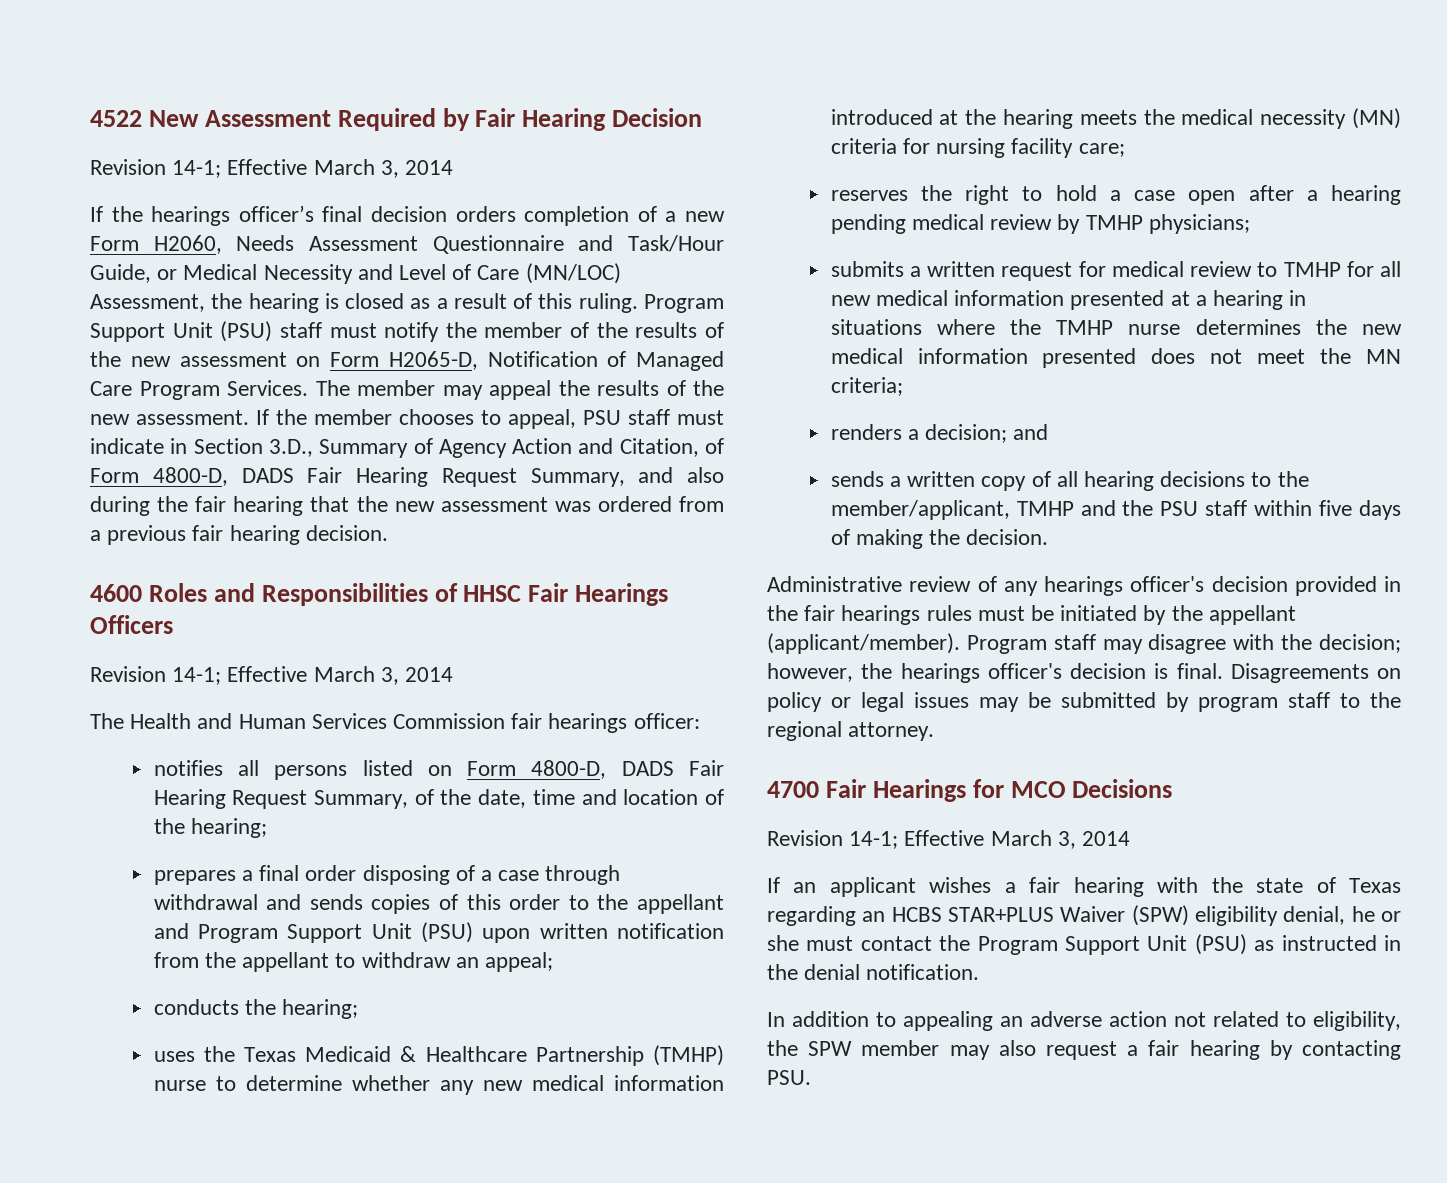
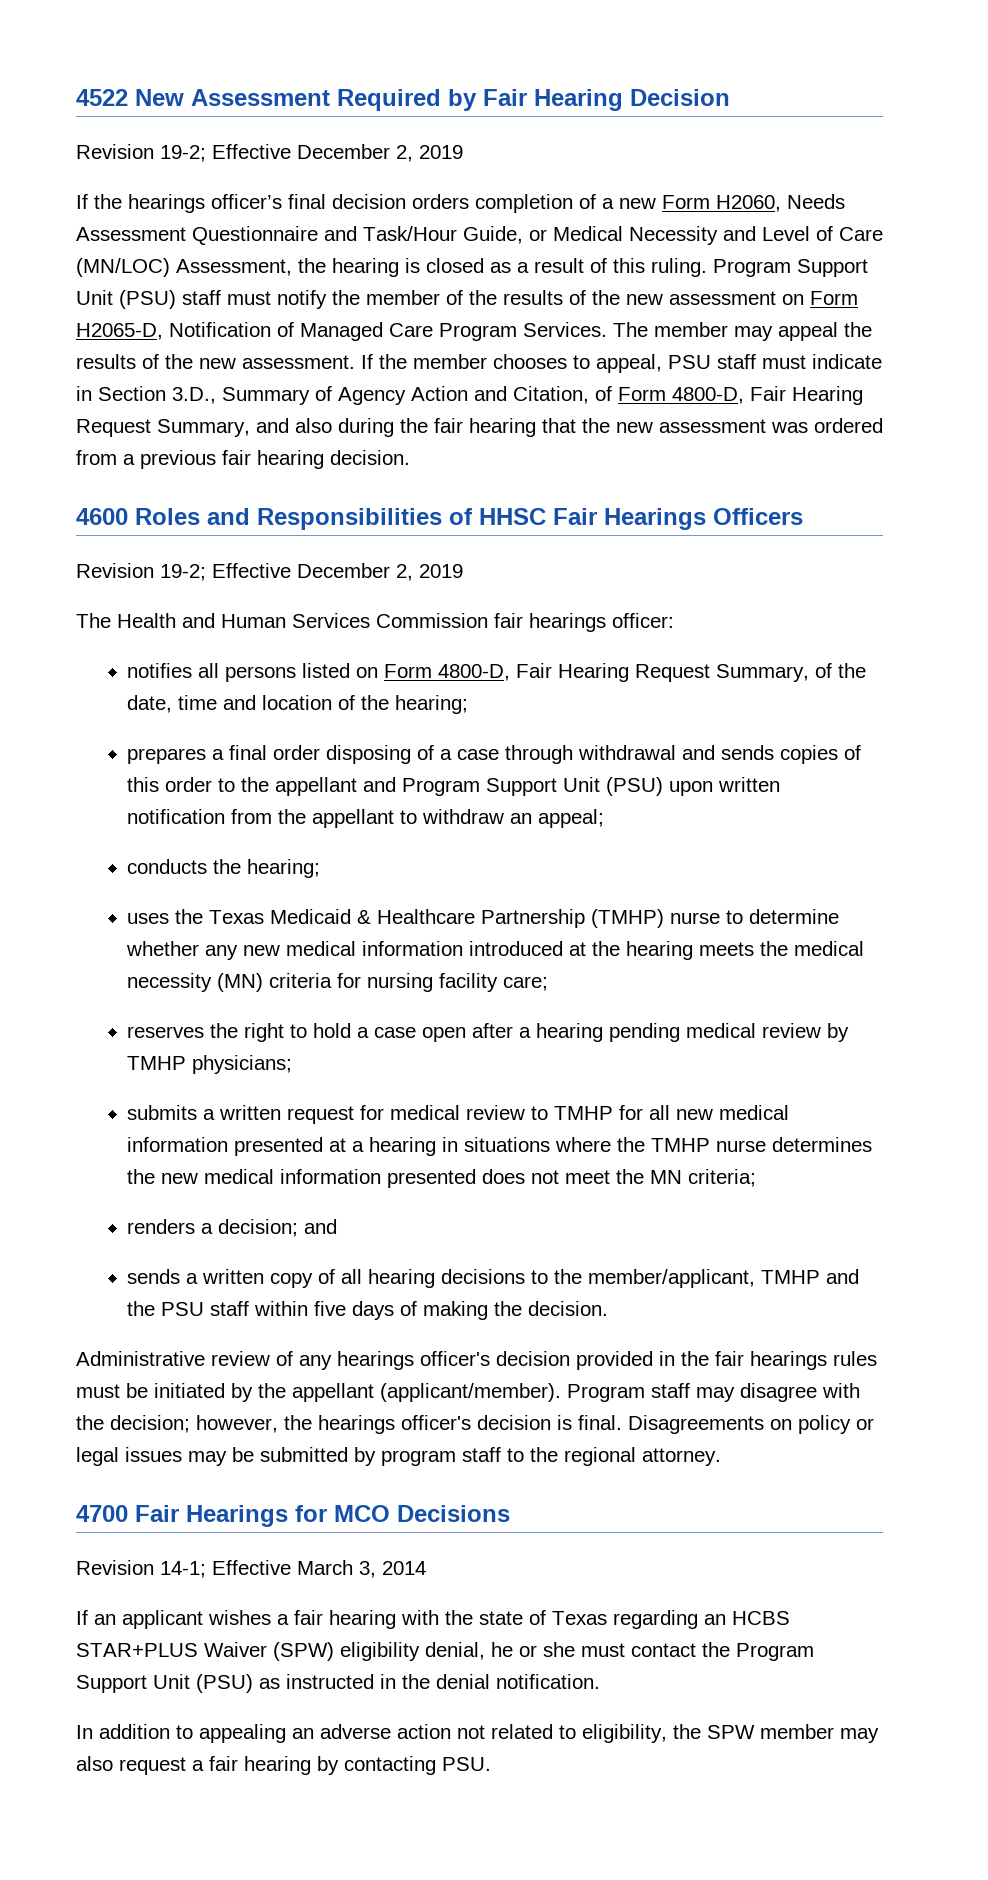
  4522 New Assessment Required by Fair Hearing Decision
- Revision 14-1; Effective March 3, 2014
+ Revision 19-2; Effective December 2, 2019
- If the member chooses to appeal, PSU staff must indicate in Section 3.D., Summary of Agency Action and Citation, of Form 4800-D, DADS Fair Hearing Request Summary, and also during the fair hearing that the new assessment was ordered from a previous fair hearing decision.
+ If the member chooses to appeal, PSU staff must indicate in Section 3.D., Summary of Agency Action and Citation, of Form 4800-D, Fair Hearing Request Summary, and also during the fair hearing that the new assessment was ordered from a previous fair hearing decision.
  4600 Roles and Responsibilities of HHSC Fair Hearings Officers
- Revision 14-1; Effective March 3, 2014
+ Revision 19-2; Effective December 2, 2019
- notifies all persons listed on Form 4800-D, DADS Fair Hearing Request Summary, of the date, time and location of the hearing;
+ notifies all persons listed on Form 4800-D, Fair Hearing Request Summary, of the date, time and location of the hearing;

